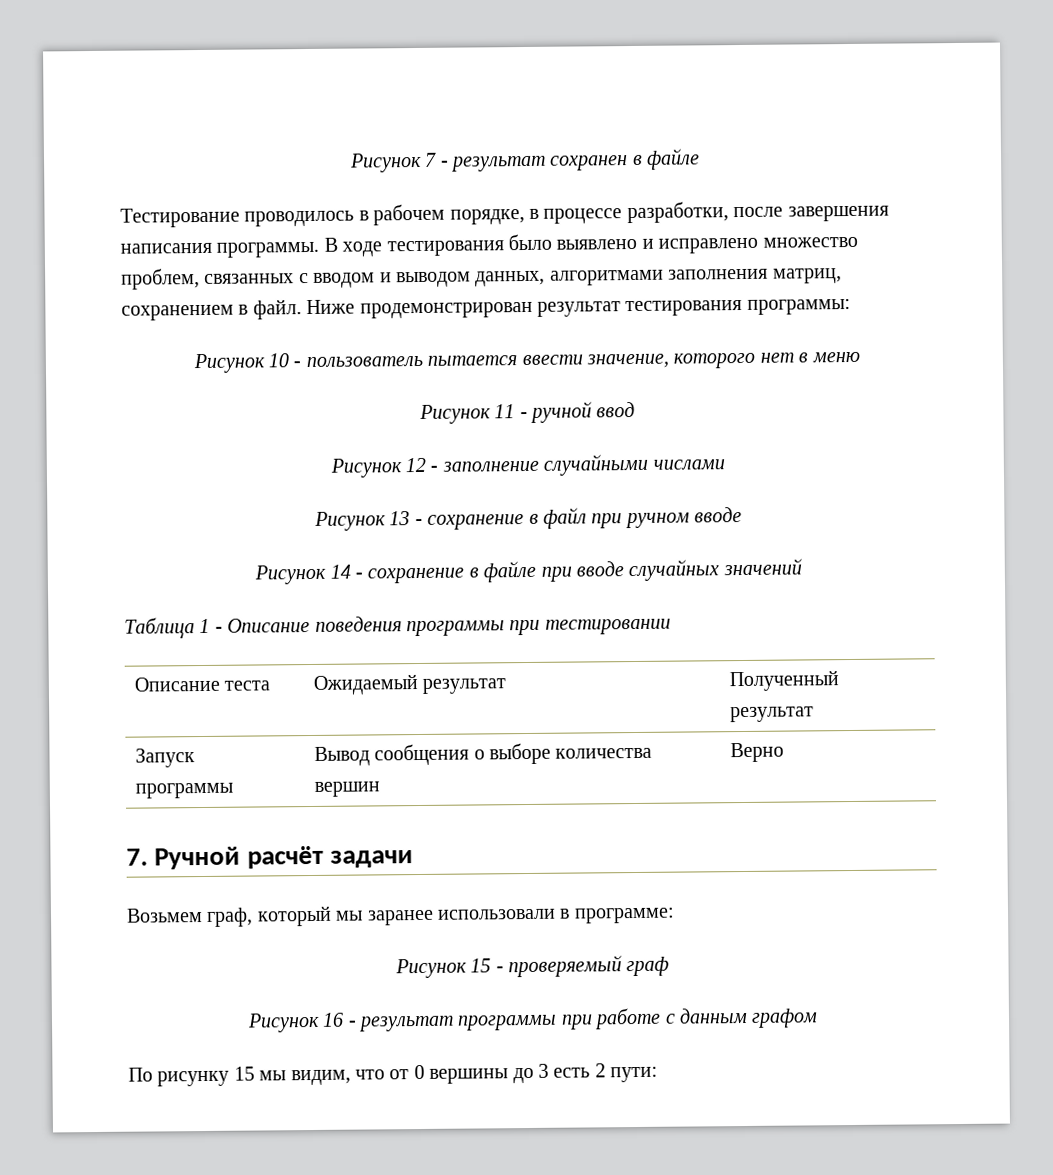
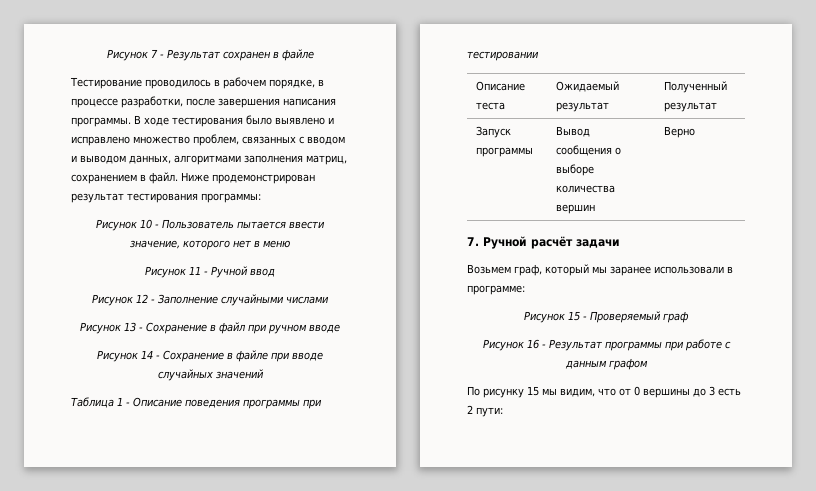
- Рисунок 7 - результат сохранен в файле
+ Рисунок 7 - Результат сохранен в файле
- Рисунок 10 - пользователь пытается ввести значение, которого нет в меню
+ Рисунок 10 - Пользователь пытается ввести значение, которого нет в меню
- Рисунок 11 - ручной ввод
+ Рисунок 11 - Ручной ввод
- Рисунок 12 - заполнение случайными числами
+ Рисунок 12 - Заполнение случайными числами
- Рисунок 13 - сохранение в файл при ручном вводе
+ Рисунок 13 - Сохранение в файл при ручном вводе
- Рисунок 14 - сохранение в файле при вводе случайных значений
+ Рисунок 14 - Сохранение в файле при вводе случайных значений
- Рисунок 15 - проверяемый граф
+ Рисунок 15 - Проверяемый граф
- Рисунок 16 - результат программы при работе с данным графом
+ Рисунок 16 - Результат программы при работе с данным графом

